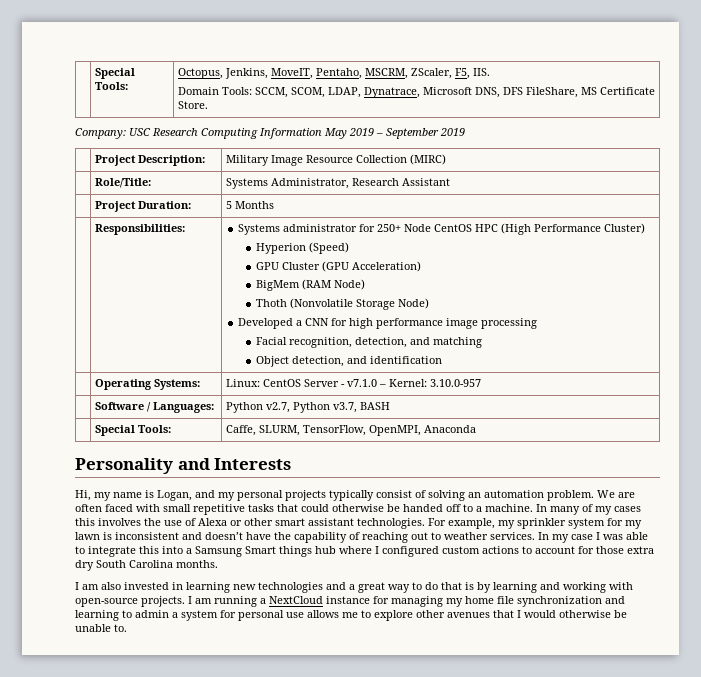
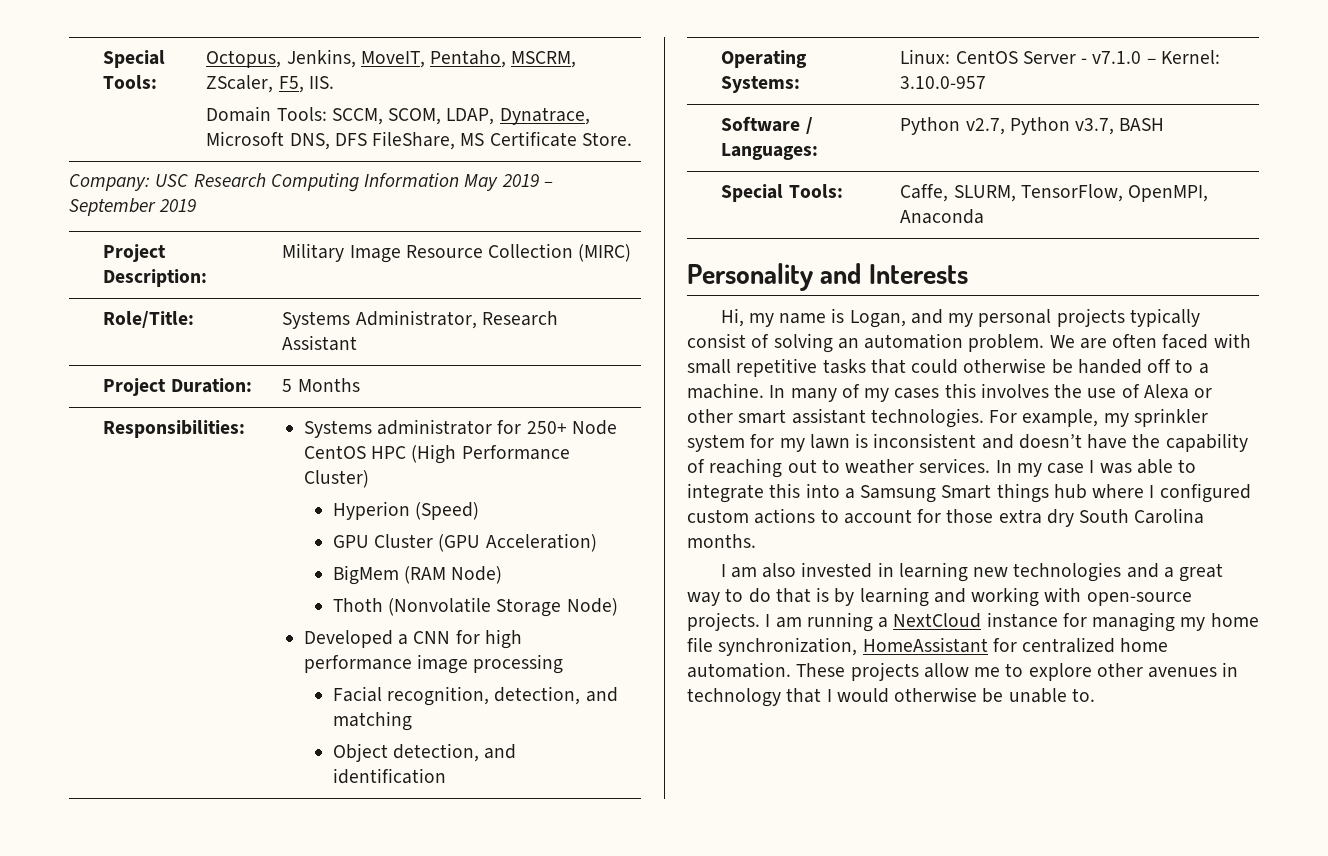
- I am running a NextCloud instance for managing my home file synchronization and learning to admin a system for personal use allows me to explore other avenues that I would otherwise be unable to.
+ I am running a NextCloud instance for managing my home file synchronization, HomeAssistant for centralized home automation. These projects allow me to explore other avenues in technology that I would otherwise be unable to.

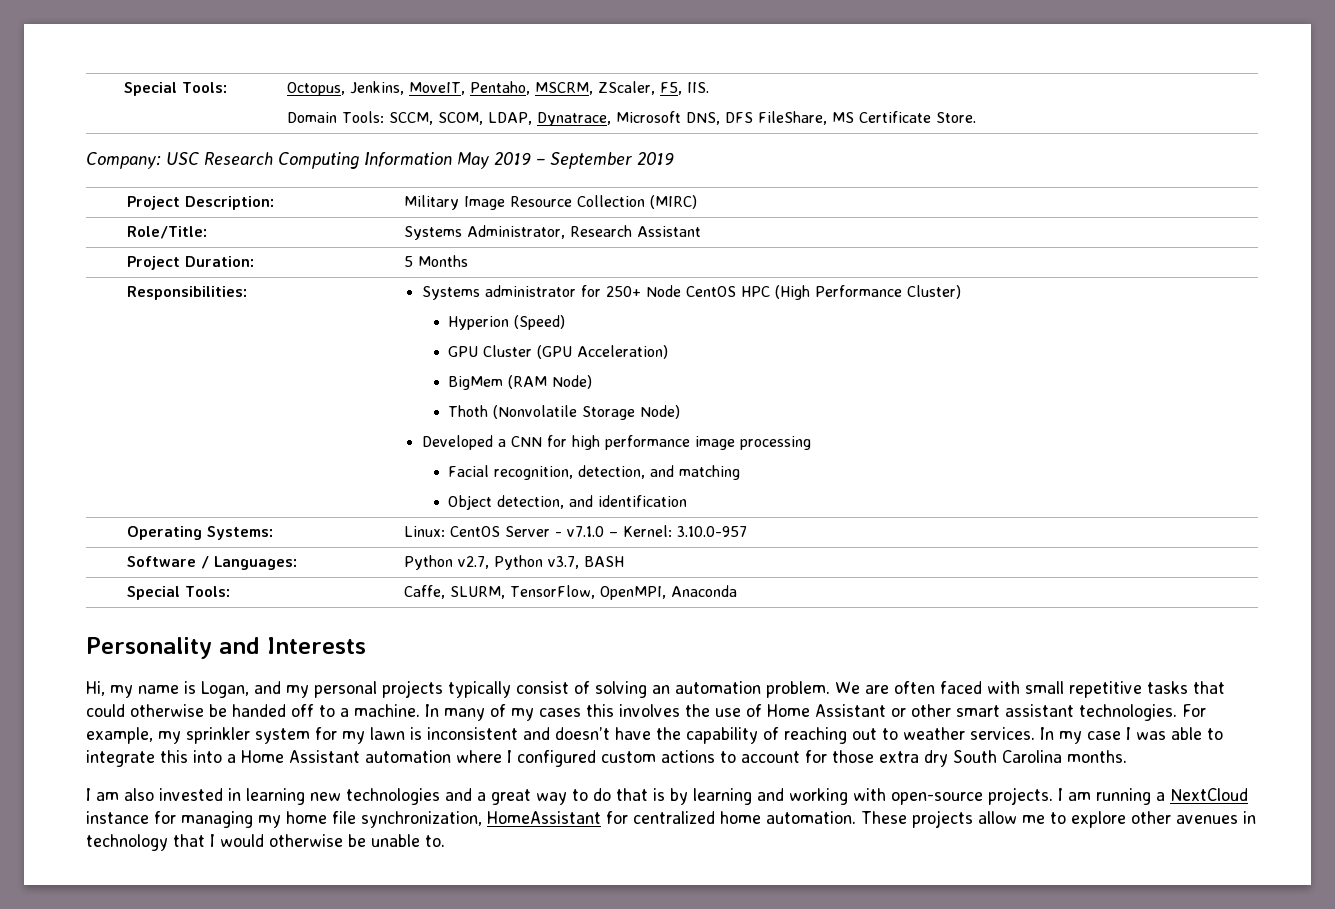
- In many of my cases this involves the use of Alexa or other smart assistant technologies.
+ In many of my cases this involves the use of Home Assistant or other smart assistant technologies.
- In my case I was able to integrate this into a Samsung Smart things hub where I configured custom actions to account for those extra dry South Carolina months.
+ In my case I was able to integrate this into a Home Assistant automation where I configured custom actions to account for those extra dry South Carolina months.

